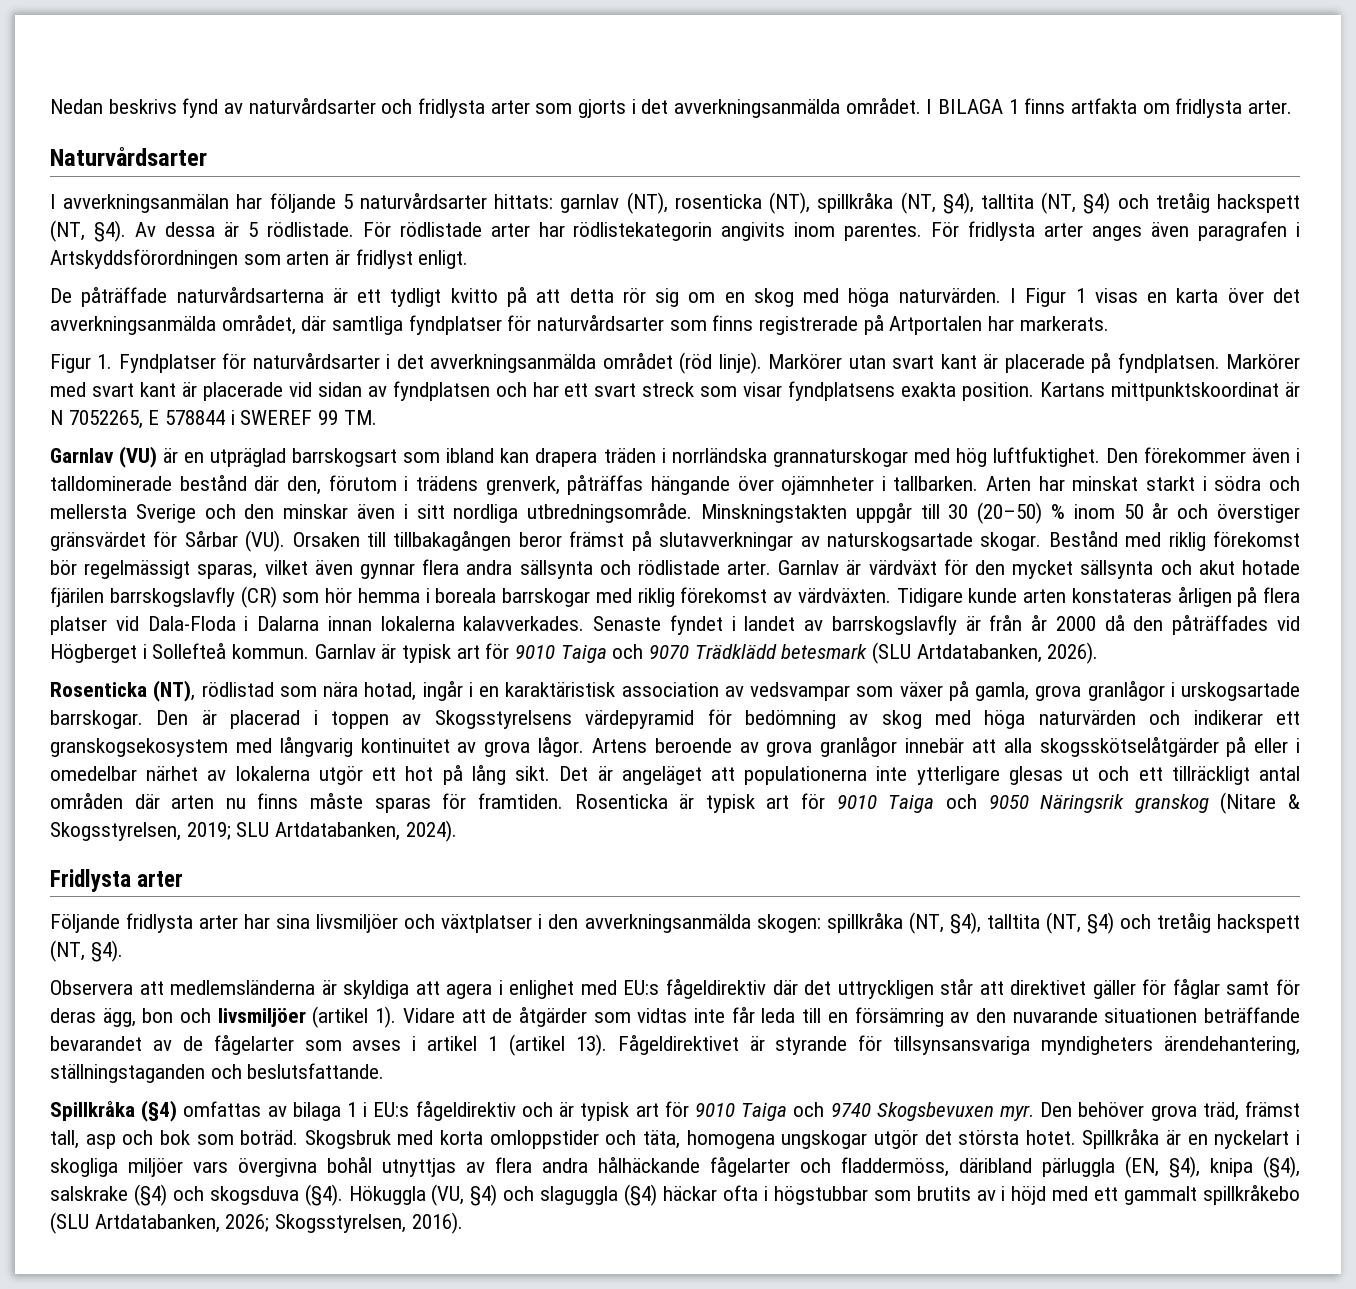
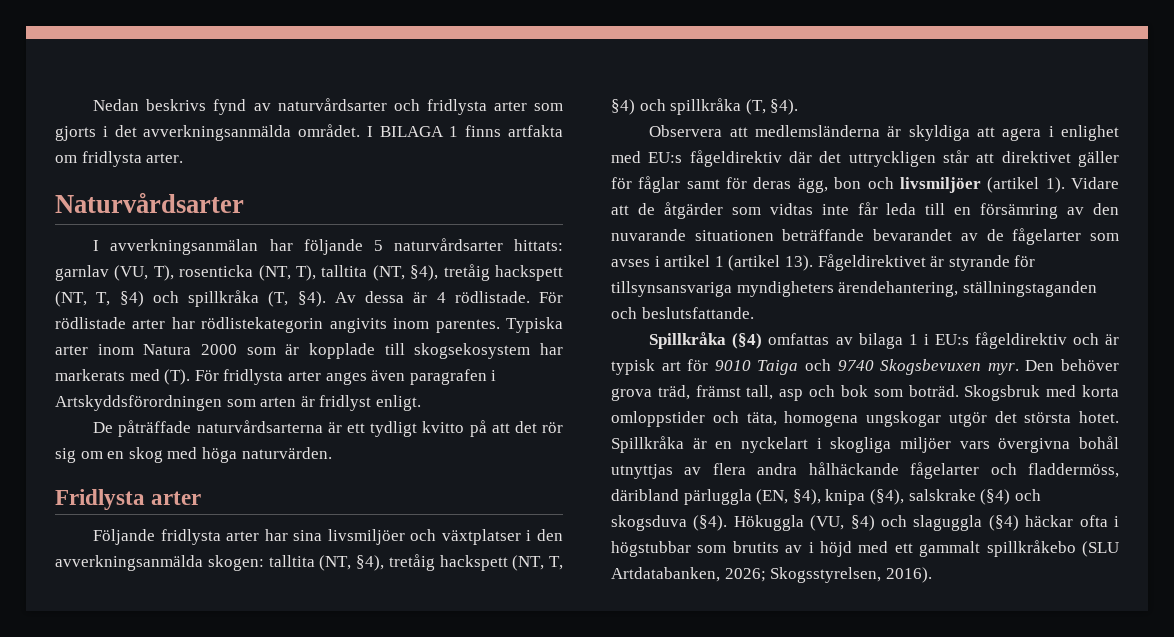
- I avverkningsanmälan har följande 5 naturvårdsarter hittats: garnlav (NT), rosenticka (NT), spillkråka (NT, §4), talltita (NT, §4) och tretåig hackspett (NT, §4).
+ I avverkningsanmälan har följande 5 naturvårdsarter hittats: garnlav (VU, T), rosenticka (NT, T), talltita (NT, §4), tretåig hackspett (NT, T, §4) och spillkråka (T, §4).
- Av dessa är 5 rödlistade.
+ Av dessa är 4 rödlistade.
- För fridlysta arter anges även paragrafen i Artskyddsförordningen som arten är fridlyst enligt.
+ Typiska arter inom Natura 2000 som är kopplade till skogsekosystem har markerats med (T). För fridlysta arter anges även paragrafen i Artskyddsförordningen som arten är fridlyst enligt.
- De påträffade naturvårdsarterna är ett tydligt kvitto på att detta rör sig om en skog med höga naturvärden. I Figur 1 visas en karta över det avverkningsanmälda området, där samtliga fyndplatser för naturvårdsarter som finns registrerade på Artportalen har markerats.
- Figur 1. Fyndplatser för naturvårdsarter i det avverkningsanmälda området (röd linje). Markörer utan svart kant är placerade på fyndplatsen. Markörer med svart kant är placerade vid sidan av fyndplatsen och har ett svart streck som visar fyndplatsens exakta position. Kartans mittpunktskoordinat är N 7052265, E 578844 i SWEREF 99 TM.
- Garnlav (VU) är en utpräglad barrskogsart som ibland kan drapera träden i norrländska grannaturskogar med hög luftfuktighet. Den förekommer även i talldominerade bestånd där den, förutom i trädens grenverk, påträffas hängande över ojämnheter i tallbarken. Arten har minskat starkt i södra och mellersta Sverige och den minskar även i sitt nordliga utbredningsområde. Minskningstakten uppgår till 30 (20–50) % inom 50 år och överstiger gränsvärdet för Sårbar (VU). Orsaken till tillbakagången beror främst på slutavverkningar av naturskogsartade skogar. Bestånd med riklig förekomst bör regelmässigt sparas, vilket även gynnar flera andra sällsynta och rödlistade arter. Garnlav är värdväxt för den mycket sällsynta och akut hotade fjärilen barrskogslavfly (CR) som hör hemma i boreala barrskogar med riklig förekomst av värdväxten. Tidigare kunde arten konstateras årligen på flera platser vid Dala-Floda i Dalarna innan lokalerna kalavverkades. Senaste fyndet i landet av barrskogslavfly är från år 2000 då den påträffades vid Högberget i Sollefteå kommun. Garnlav är typisk art för 9010 Taiga och 9070 Trädklädd betesmark (SLU Artdatabanken, 2026).
- Rosenticka (NT), rödlistad som nära hotad, ingår i en karaktäristisk association av vedsvampar som växer på gamla, grova granlågor i urskogsartade barrskogar. Den är placerad i toppen av Skogsstyrelsens värdepyramid för bedömning av skog med höga naturvärden och indikerar ett granskogsekosystem med långvarig kontinuitet av grova lågor. Artens beroende av grova granlågor innebär att alla skogsskötselåtgärder på eller i omedelbar närhet av lokalerna utgör ett hot på lång sikt. Det är angeläget att populationerna inte ytterligare glesas ut och ett tillräckligt antal områden där arten nu finns måste sparas för framtiden. Rosenticka är typisk art för 9010 Taiga och 9050 Näringsrik granskog (Nitare & Skogsstyrelsen, 2019; SLU Artdatabanken, 2024).
+ De påträffade naturvårdsarterna är ett tydligt kvitto på att det rör sig om en skog med höga naturvärden.
- Följande fridlysta arter har sina livsmiljöer och växtplatser i den avverkningsanmälda skogen: spillkråka (NT, §4), talltita (NT, §4) och tretåig hackspett (NT, §4).
+ Följande fridlysta arter har sina livsmiljöer och växtplatser i den avverkningsanmälda skogen: talltita (NT, §4), tretåig hackspett (NT, T, §4) och spillkråka (T, §4).

